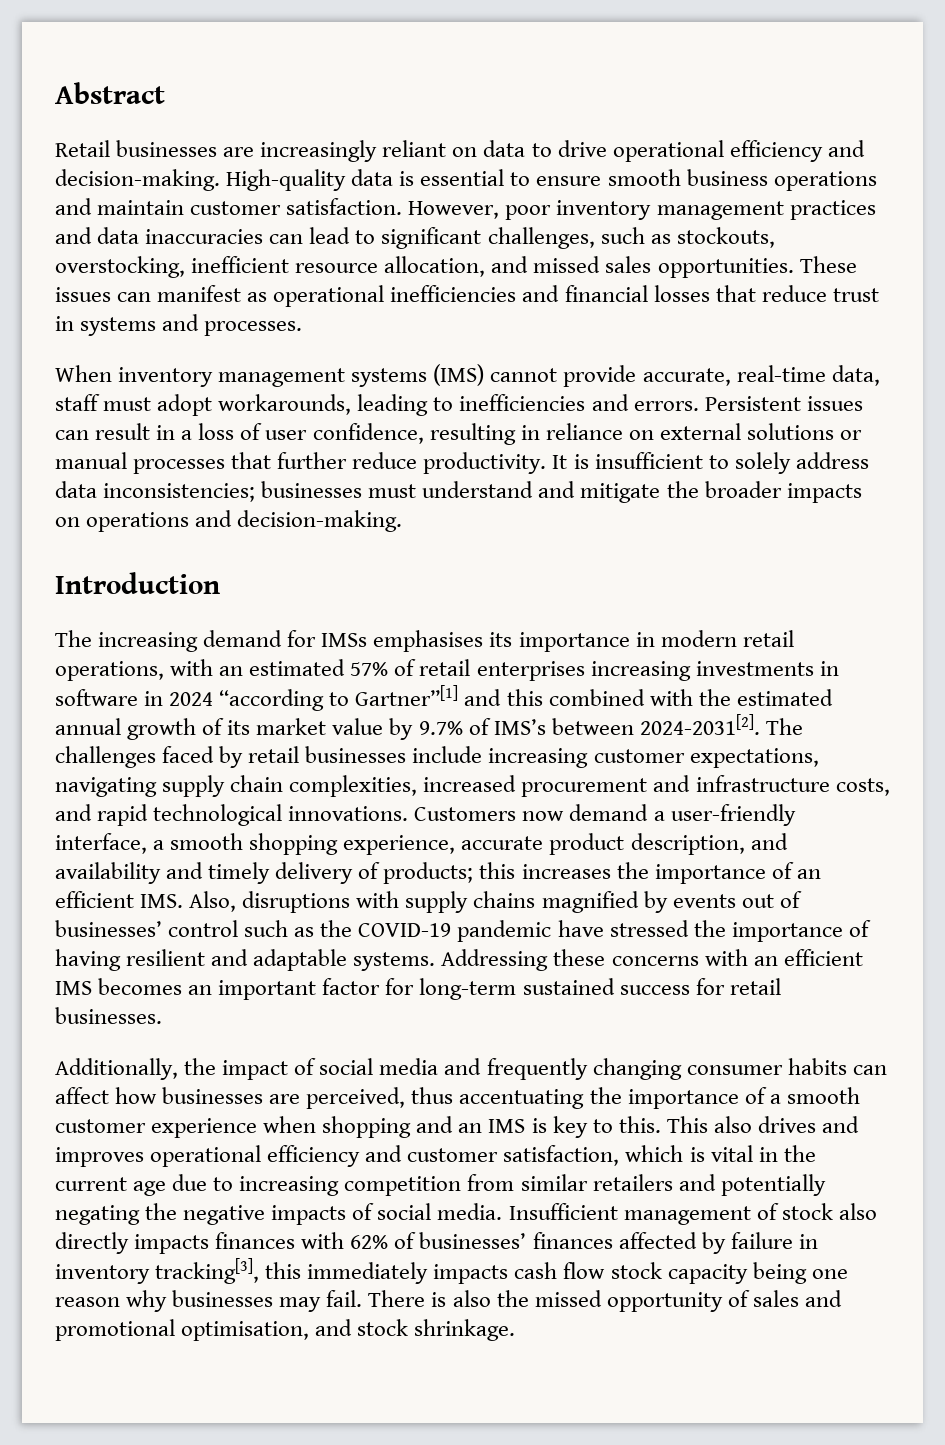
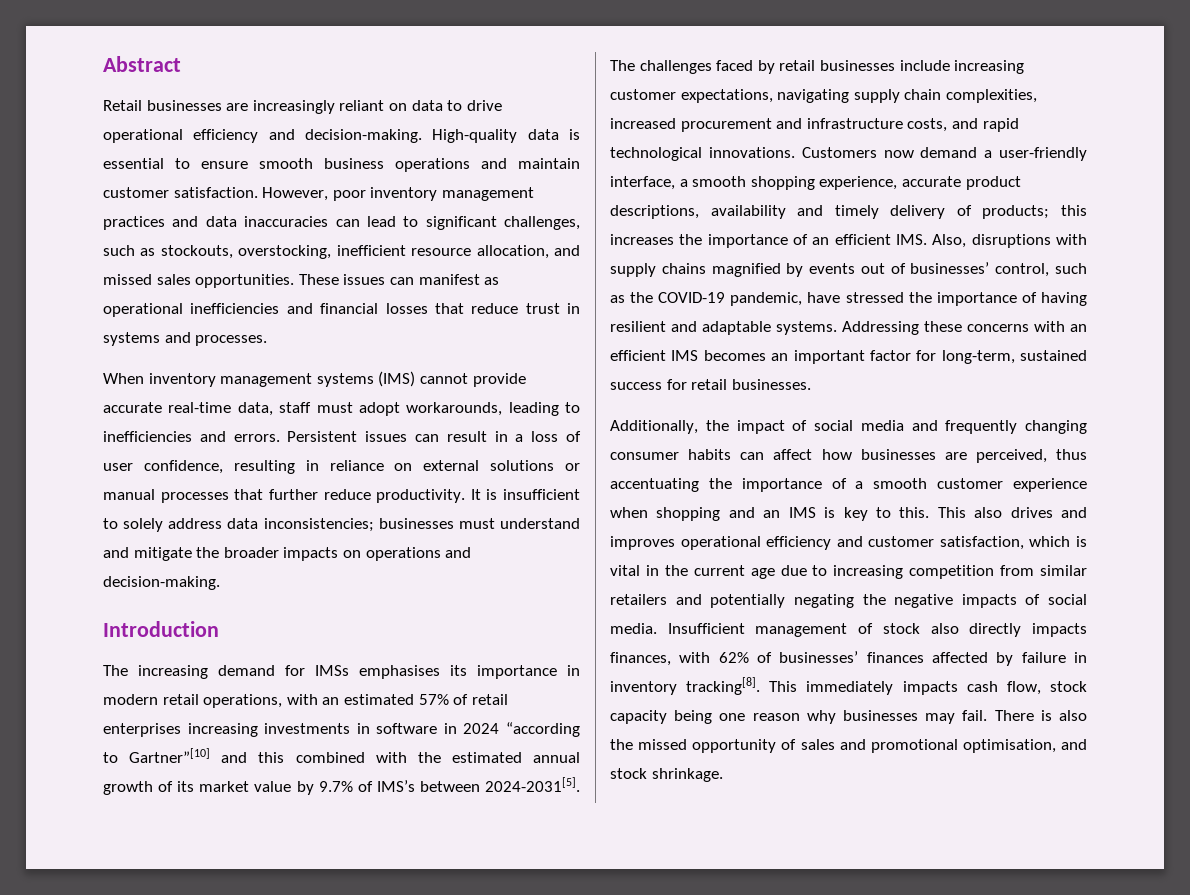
- When inventory management systems (IMS) cannot provide accurate, real-time data, staff must adopt workarounds, leading to inefficiencies and errors.
+ When inventory management systems (IMS) cannot provide accurate real-time data, staff must adopt workarounds, leading to inefficiencies and errors.
- The increasing demand for IMSs emphasises its importance in modern retail operations, with an estimated 57% of retail enterprises increasing investments in software in 2024 “according to Gartner”[1] and this combined with the estimated annual growth of its market value by 9.7% of IMS’s between 2024-2031[2].
+ The increasing demand for IMSs emphasises its importance in modern retail operations, with an estimated 57% of retail enterprises increasing investments in software in 2024 “according to Gartner”[10] and this combined with the estimated annual growth of its market value by 9.7% of IMS’s between 2024-2031[5].
- Customers now demand a user-friendly interface, a smooth shopping experience, accurate product description, and availability and timely delivery of products; this increases the importance of an efficient IMS. Also, disruptions with supply chains magnified by events out of businesses’ control such as the COVID-19 pandemic have stressed the importance of having resilient and adaptable systems.
+ Customers now demand a user-friendly interface, a smooth shopping experience, accurate product descriptions, availability and timely delivery of products; this increases the importance of an efficient IMS. Also, disruptions with supply chains magnified by events out of businesses’ control, such as the COVID-19 pandemic, have stressed the importance of having resilient and adaptable systems.
- Addressing these concerns with an efficient IMS becomes an important factor for long-term sustained success for retail businesses.
+ Addressing these concerns with an efficient IMS becomes an important factor for long-term, sustained success for retail businesses.
- Insufficient management of stock also directly impacts finances with 62% of businesses’ finances affected by failure in inventory tracking[3], this immediately impacts cash flow stock capacity being one reason why businesses may fail.
+ Insufficient management of stock also directly impacts finances, with 62% of businesses’ finances affected by failure in inventory tracking[8]. This immediately impacts cash flow, stock capacity being one reason why businesses may fail.

